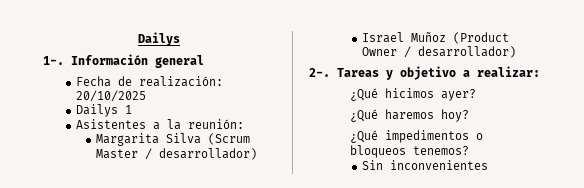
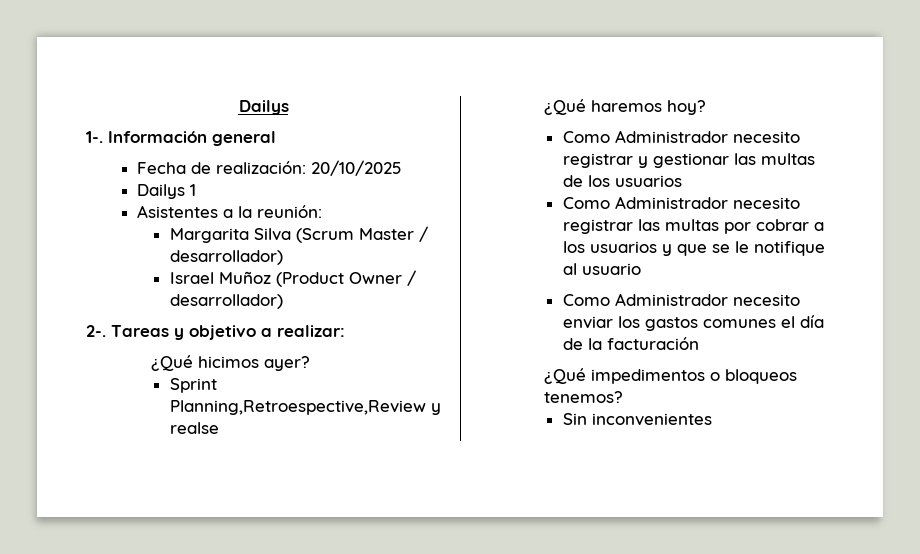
+ Sprint Planning,Retroespective,Review y realse
+ Como Administrador necesito registrar y gestionar las multas de los usuarios
+ Como Administrador necesito registrar las multas por cobrar a los usuarios y que se le notifique al usuario
+ Como Administrador necesito enviar los gastos comunes el día de la facturación

